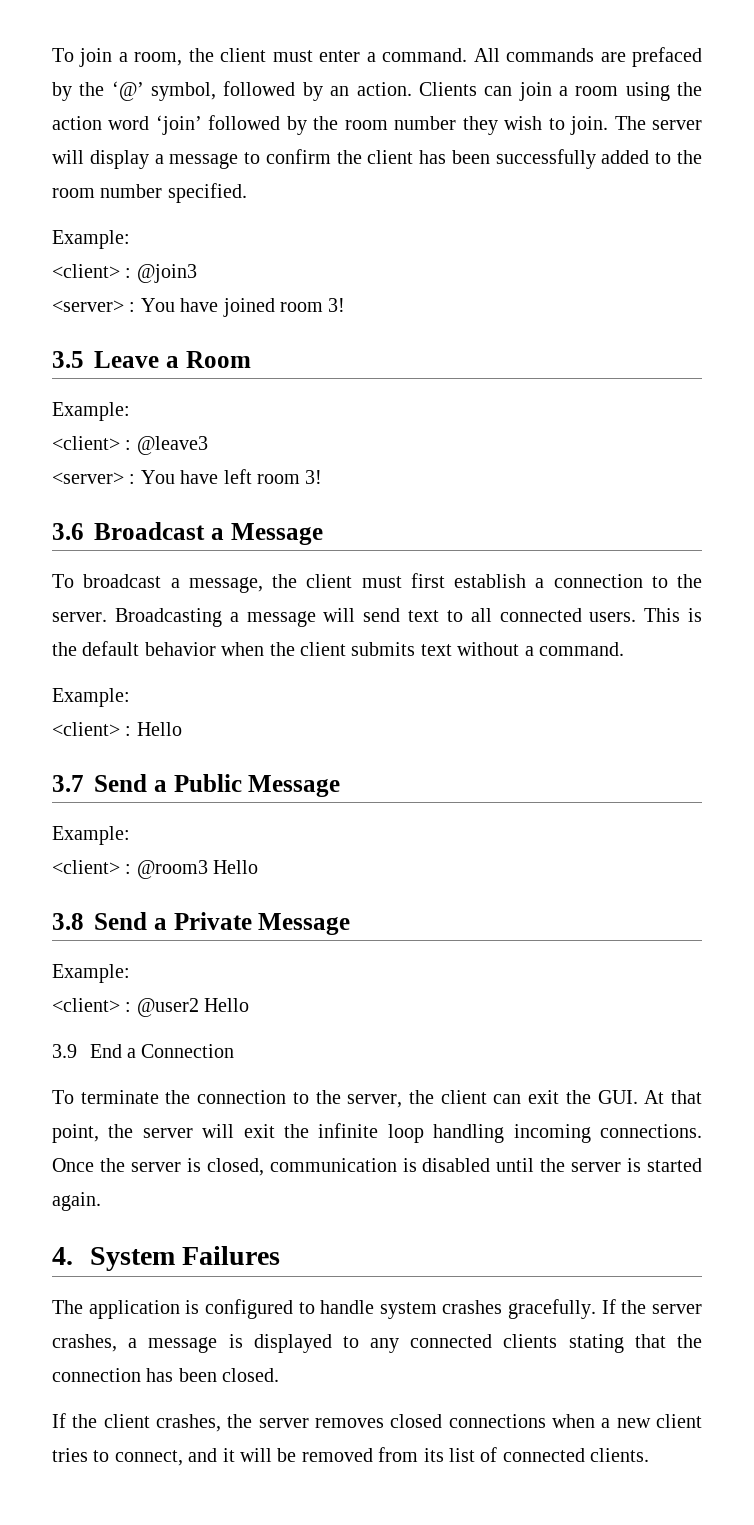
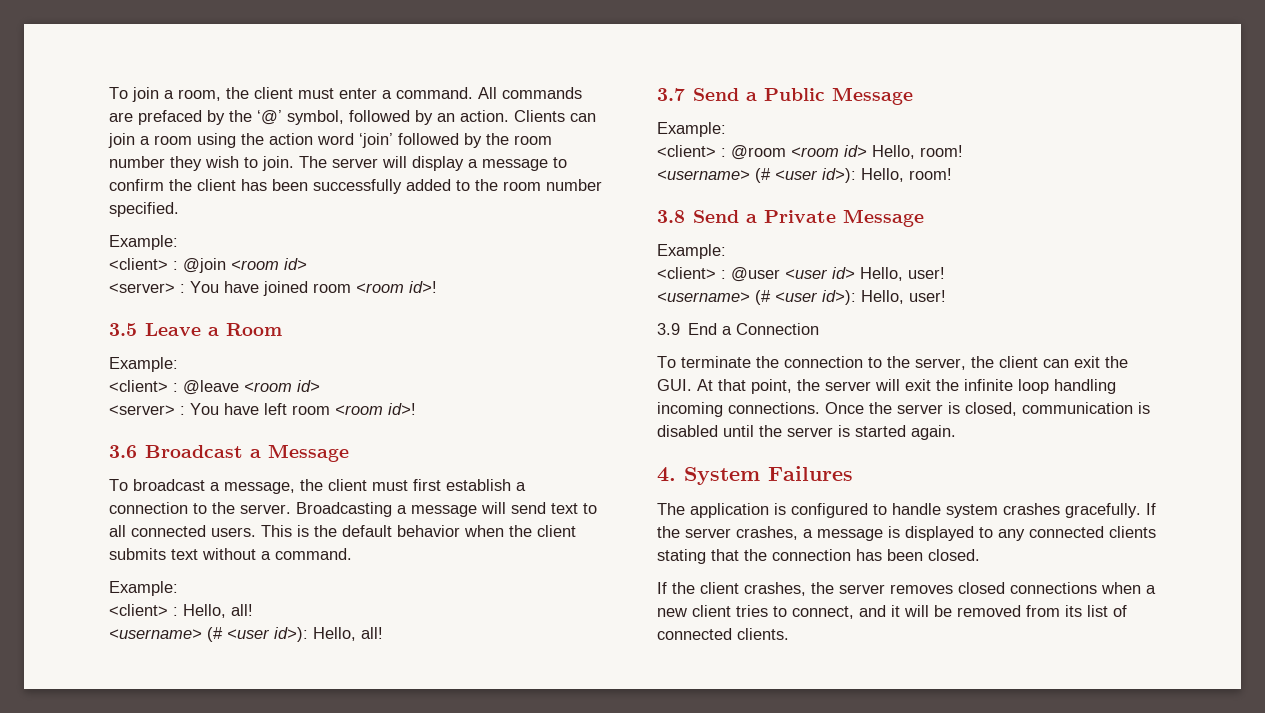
- <client> : @join3
+ <client> : @join <room id>
- <server> : You have joined room 3!
+ <server> : You have joined room <room id>!
- <client> : @leave3
+ <client> : @leave <room id>
- <server> : You have left room 3!
+ <server> : You have left room <room id>!
- <client> : Hello
+ <client> : Hello, all!
+ <username> (# <user id>): Hello, all!
- <client> : @room3 Hello
+ <client> : @room <room id> Hello, room!
+ <username> (# <user id>): Hello, room!
- <client> : @user2 Hello
+ <client> : @user <user id> Hello, user!
+ <username> (# <user id>): Hello, user!

